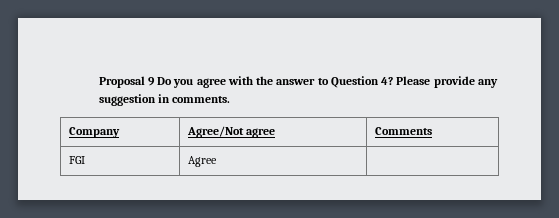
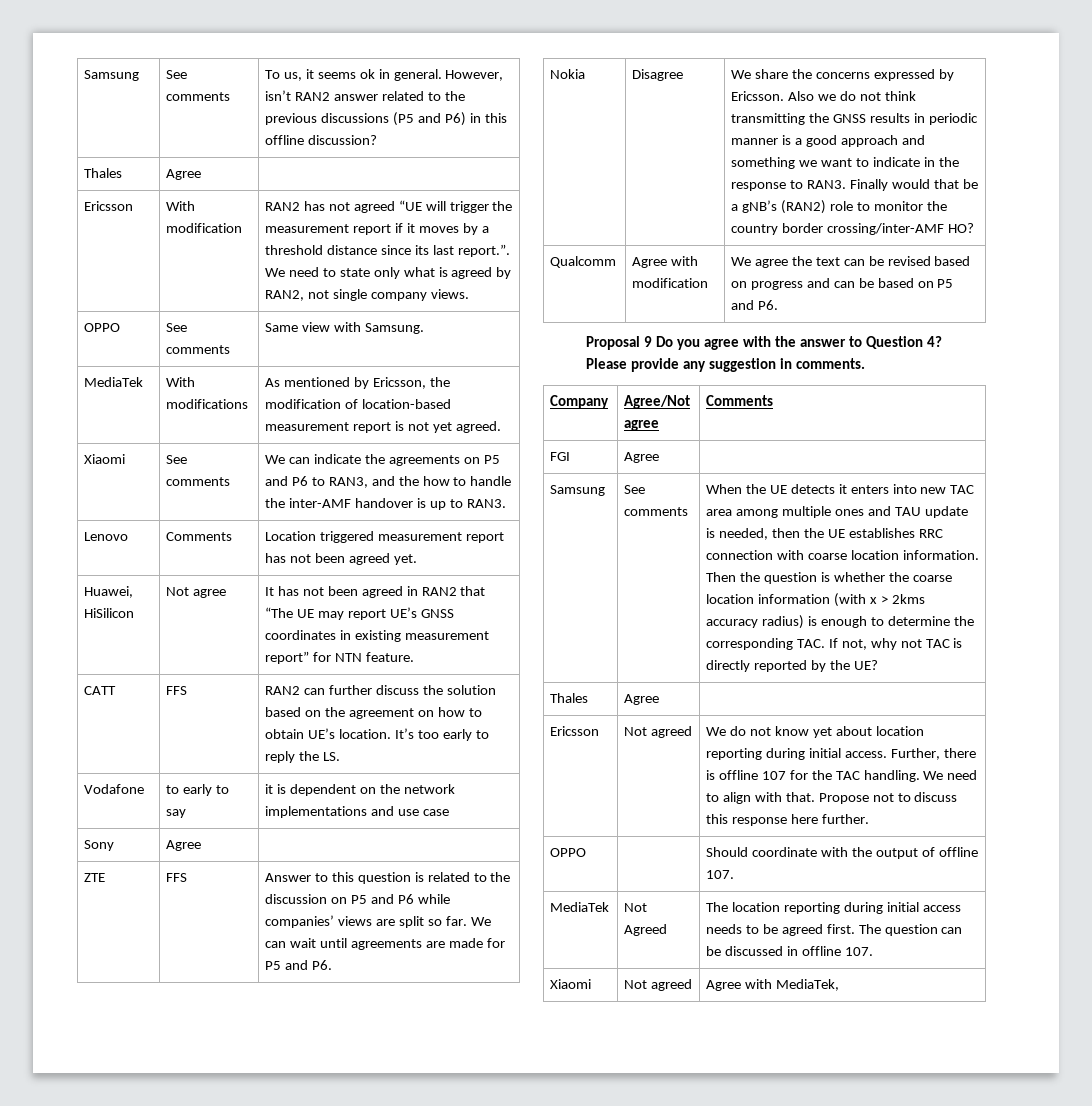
+ Samsung | See comments | To us, it seems ok in general. However, isn’t RAN2 answer related to the previous discussions (P5 and P6) in this offline discussion?
+ Thales | Agree |
+ Ericsson | With modification | RAN2 has not agreed “UE will trigger the measurement report if it moves by a threshold distance since its last report.”. We need to state only what is agreed by RAN2, not single company views.
+ OPPO | See comments | Same view with Samsung.
+ MediaTek | With modifications | As mentioned by Ericsson, the modification of location-based measurement report is not yet agreed.
+ Xiaomi | See comments | We can indicate the agreements on P5 and P6 to RAN3, and the how to handle the inter-AMF handover is up to RAN3.
+ Lenovo | Comments | Location triggered measurement report has not been agreed yet.
+ Huawei, HiSilicon | Not agree | It has not been agreed in RAN2 that “The UE may report UE’s GNSS coordinates in existing measurement report” for NTN feature.
+ CATT | FFS | RAN2 can further discuss the solution based on the agreement on how to obtain UE’s location. It’s too early to reply the LS.
+ Vodafone | to early to say | it is dependent on the network implementations and use case
+ Sony | Agree |
+ ZTE | FFS | Answer to this question is related to the discussion on P5 and P6 while companies’ views are split so far. We can wait until agreements are made for P5 and P6.
+ Nokia | Disagree | We share the concerns expressed by Ericsson. Also we do not think transmitting the GNSS results in periodic manner is a good approach and something we want to indicate in the response to RAN3. Finally would that be a gNB’s (RAN2) role to monitor the country border crossing/inter-AMF HO?
+ Qualcomm | Agree with modification | We agree the text can be revised based on progress and can be based on P5 and P6.
+ Samsung | See comments | When the UE detects it enters into new TAC area among multiple ones and TAU update is needed, then the UE establishes RRC connection with coarse location information. Then the question is whether the coarse location information (with x > 2kms accuracy radius) is enough to determine the corresponding TAC. If not, why not TAC is directly reported by the UE?
+ Thales | Agree |
+ Ericsson | Not agreed | We do not know yet about location reporting during initial access. Further, there is offline 107 for the TAC handling. We need to align with that. Propose not to discuss this response here further.
+ OPPO | | Should coordinate with the output of offline 107.
+ MediaTek | Not Agreed | The location reporting during initial access needs to be agreed first. The question can be discussed in offline 107.
+ Xiaomi | Not agreed | Agree with MediaTek,

